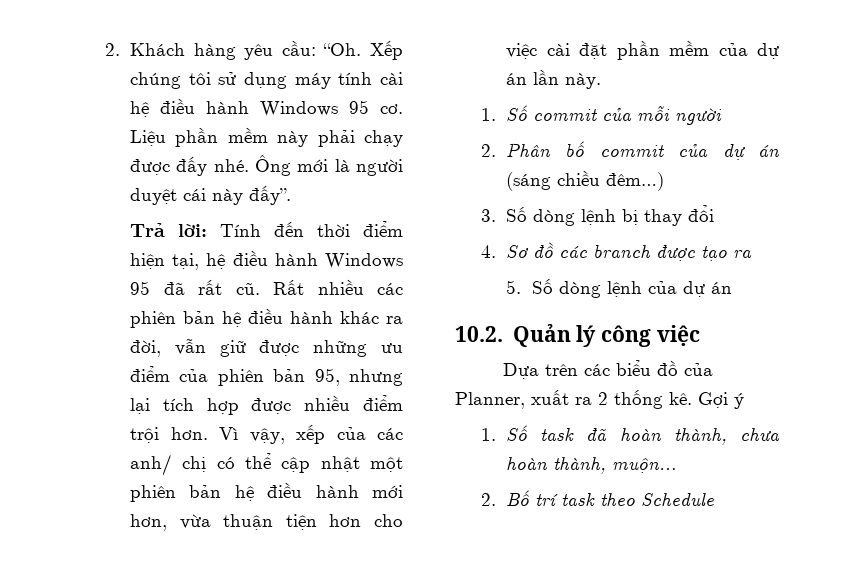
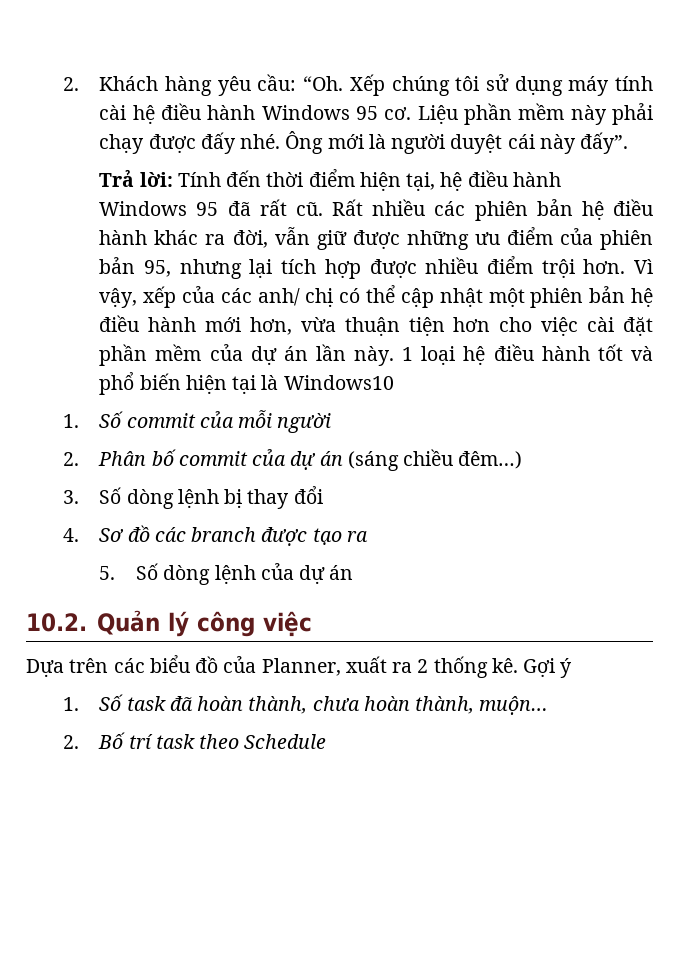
+ 1 loại hệ điều hành tốt và phổ biến hiện tại là Windows10

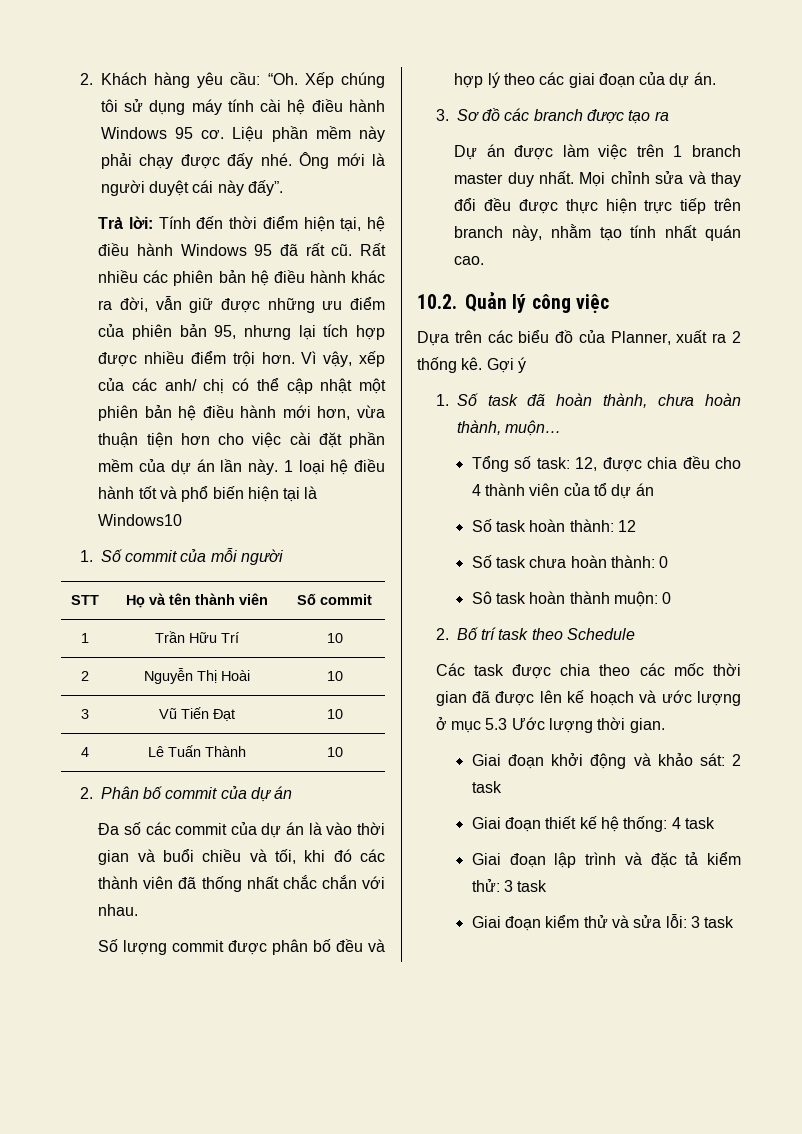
+ STT | Họ và tên thành viên | Số commit
+ 1 | Trần Hữu Trí | 10
+ 2 | Nguyễn Thị Hoài | 10
+ 3 | Vũ Tiến Đạt | 10
+ 4 | Lê Tuấn Thành | 10
- 2. Phân bố commit của dự án (sáng chiều đêm…)
- 3. Số dòng lệnh bị thay đổi
- 4. Sơ đồ các branch được tạo ra
+ 2. Phân bố commit của dự án
+ Đa số các commit của dự án là vào thời gian và buổi chiều và tối, khi đó các thành viên đã thống nhất chắc chắn với nhau.
+ Số lượng commit được phân bố đều và hợp lý theo các giai đoạn của dự án.
+ 3. Sơ đồ các branch được tạo ra
- 5. Số dòng lệnh của dự án
+ Dự án được làm việc trên 1 branch master duy nhất. Mọi chỉnh sửa và thay đổi đều được thực hiện trực tiếp trên branch này, nhằm tạo tính nhất quán cao.
+ Tổng số task: 12, được chia đều cho 4 thành viên của tổ dự án
+ Số task hoàn thành: 12
+ Số task chưa hoàn thành: 0
+ Sô task hoàn thành muộn: 0
+ Các task được chia theo các mốc thời gian đã được lên kế hoạch và ước lượng ở mục 5.3 Ước lượng thời gian.
+ Giai đoạn khởi động và khảo sát: 2 task
+ Giai đoạn thiết kế hệ thống: 4 task
+ Giai đoạn lập trình và đặc tả kiểm thử: 3 task
+ Giai đoạn kiểm thử và sửa lỗi: 3 task

